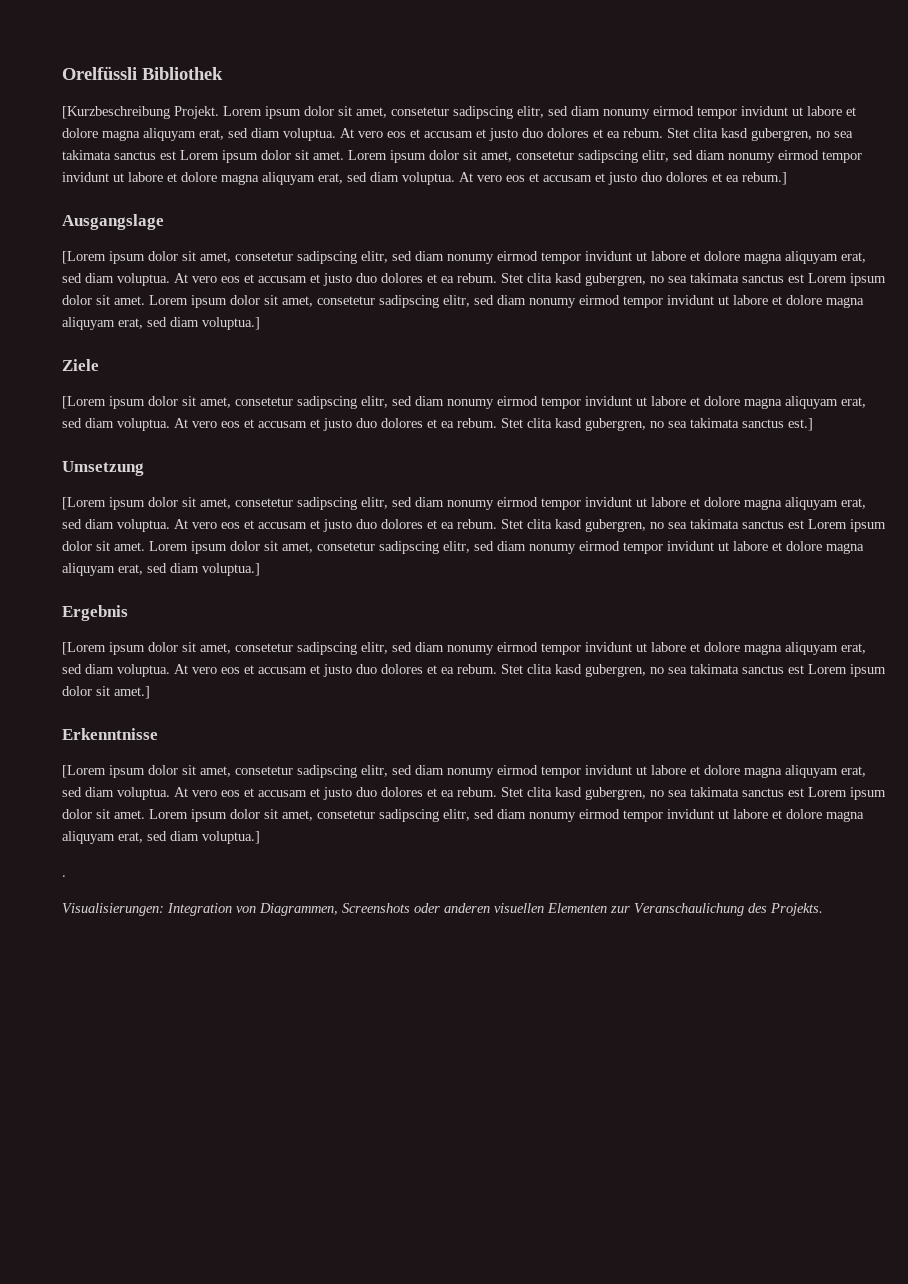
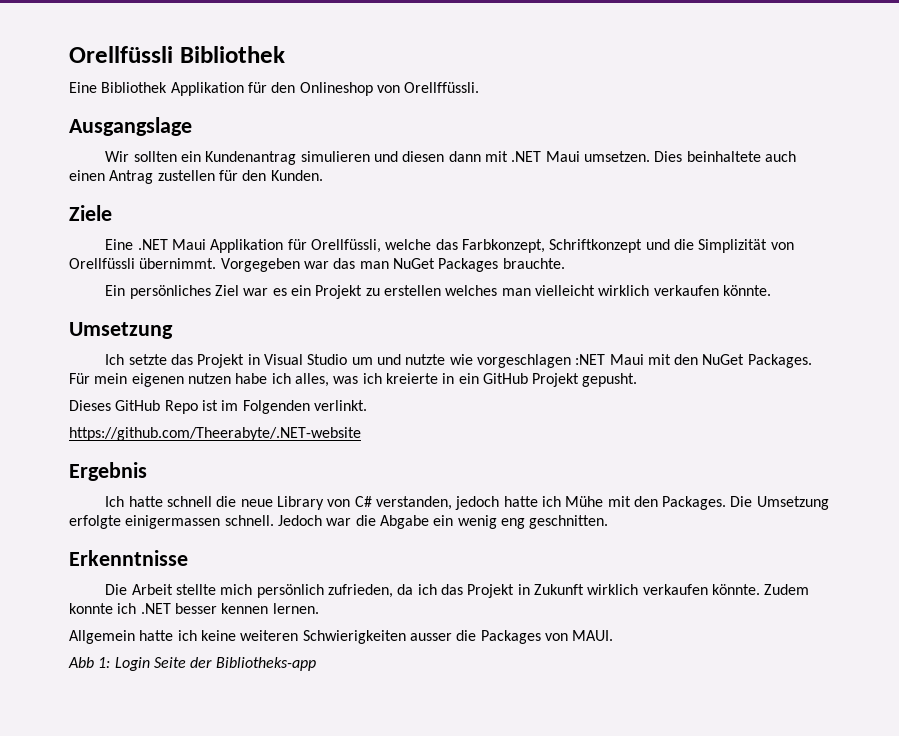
- Orelfüssli Bibliothek
+ Orellfüssli Bibliothek
- [Kurzbeschreibung Projekt. Lorem ipsum dolor sit amet, consetetur sadipscing elitr, sed diam nonumy eirmod tempor invidunt ut labore et dolore magna aliquyam erat, sed diam voluptua. At vero eos et accusam et justo duo dolores et ea rebum. Stet clita kasd gubergren, no sea takimata sanctus est Lorem ipsum dolor sit amet. Lorem ipsum dolor sit amet, consetetur sadipscing elitr, sed diam nonumy eirmod tempor invidunt ut labore et dolore magna aliquyam erat, sed diam voluptua. At vero eos et accusam et justo duo dolores et ea rebum.]
+ Eine Bibliothek Applikation für den Onlineshop von Orellffüssli.
  Ausgangslage
- [Lorem ipsum dolor sit amet, consetetur sadipscing elitr, sed diam nonumy eirmod tempor invidunt ut labore et dolore magna aliquyam erat, sed diam voluptua. At vero eos et accusam et justo duo dolores et ea rebum. Stet clita kasd gubergren, no sea takimata sanctus est Lorem ipsum dolor sit amet. Lorem ipsum dolor sit amet, consetetur sadipscing elitr, sed diam nonumy eirmod tempor invidunt ut labore et dolore magna aliquyam erat, sed diam voluptua.]
+ Wir sollten ein Kundenantrag simulieren und diesen dann mit .NET Maui umsetzen. Dies beinhaltete auch einen Antrag zustellen für den Kunden.
  Ziele
- [Lorem ipsum dolor sit amet, consetetur sadipscing elitr, sed diam nonumy eirmod tempor invidunt ut labore et dolore magna aliquyam erat, sed diam voluptua. At vero eos et accusam et justo duo dolores et ea rebum. Stet clita kasd gubergren, no sea takimata sanctus est.]
+ Eine .NET Maui Applikation für Orellfüssli, welche das Farbkonzept, Schriftkonzept und die Simplizität von Orellfüssli übernimmt. Vorgegeben war das man NuGet Packages brauchte.
+ Ein persönliches Ziel war es ein Projekt zu erstellen welches man vielleicht wirklich verkaufen könnte.
  Umsetzung
- [Lorem ipsum dolor sit amet, consetetur sadipscing elitr, sed diam nonumy eirmod tempor invidunt ut labore et dolore magna aliquyam erat, sed diam voluptua. At vero eos et accusam et justo duo dolores et ea rebum. Stet clita kasd gubergren, no sea takimata sanctus est Lorem ipsum dolor sit amet. Lorem ipsum dolor sit amet, consetetur sadipscing elitr, sed diam nonumy eirmod tempor invidunt ut labore et dolore magna aliquyam erat, sed diam voluptua.]
+ Ich setzte das Projekt in Visual Studio um und nutzte wie vorgeschlagen :NET Maui mit den NuGet Packages. Für mein eigenen nutzen habe ich alles, was ich kreierte in ein GitHub Projekt gepusht.
+ Dieses GitHub Repo ist im Folgenden verlinkt.
+ https://github.com/Theerabyte/.NET-website
  Ergebnis
- [Lorem ipsum dolor sit amet, consetetur sadipscing elitr, sed diam nonumy eirmod tempor invidunt ut labore et dolore magna aliquyam erat, sed diam voluptua. At vero eos et accusam et justo duo dolores et ea rebum. Stet clita kasd gubergren, no sea takimata sanctus est Lorem ipsum dolor sit amet.]
+ Ich hatte schnell die neue Library von C# verstanden, jedoch hatte ich Mühe mit den Packages. Die Umsetzung erfolgte einigermassen schnell. Jedoch war die Abgabe ein wenig eng geschnitten.
  Erkenntnisse
- [Lorem ipsum dolor sit amet, consetetur sadipscing elitr, sed diam nonumy eirmod tempor invidunt ut labore et dolore magna aliquyam erat, sed diam voluptua. At vero eos et accusam et justo duo dolores et ea rebum. Stet clita kasd gubergren, no sea takimata sanctus est Lorem ipsum dolor sit amet. Lorem ipsum dolor sit amet, consetetur sadipscing elitr, sed diam nonumy eirmod tempor invidunt ut labore et dolore magna aliquyam erat, sed diam voluptua.]
- .
- Visualisierungen: Integration von Diagrammen, Screenshots oder anderen visuellen Elementen zur Veranschaulichung des Projekts.
+ Die Arbeit stellte mich persönlich zufrieden, da ich das Projekt in Zukunft wirklich verkaufen könnte. Zudem konnte ich .NET besser kennen lernen.
+ Allgemein hatte ich keine weiteren Schwierigkeiten ausser die Packages von MAUI.
+ Abb 1: Login Seite der Bibliotheks-app

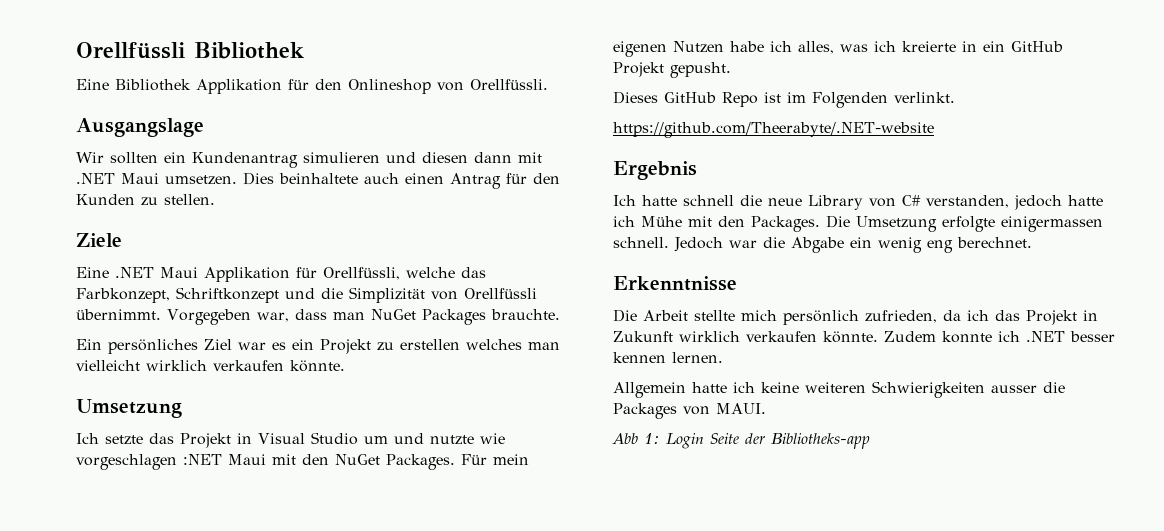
- Eine Bibliothek Applikation für den Onlineshop von Orellffüssli.
+ Eine Bibliothek Applikation für den Onlineshop von Orellfüssli.
- Dies beinhaltete auch einen Antrag zustellen für den Kunden.
+ Dies beinhaltete auch einen Antrag für den Kunden zu stellen.
- Vorgegeben war das man NuGet Packages brauchte.
+ Vorgegeben war, dass man NuGet Packages brauchte.
- Für mein eigenen nutzen habe ich alles, was ich kreierte in ein GitHub Projekt gepusht.
+ Für mein eigenen Nutzen habe ich alles, was ich kreierte in ein GitHub Projekt gepusht.
- Jedoch war die Abgabe ein wenig eng geschnitten.
+ Jedoch war die Abgabe ein wenig eng berechnet.

